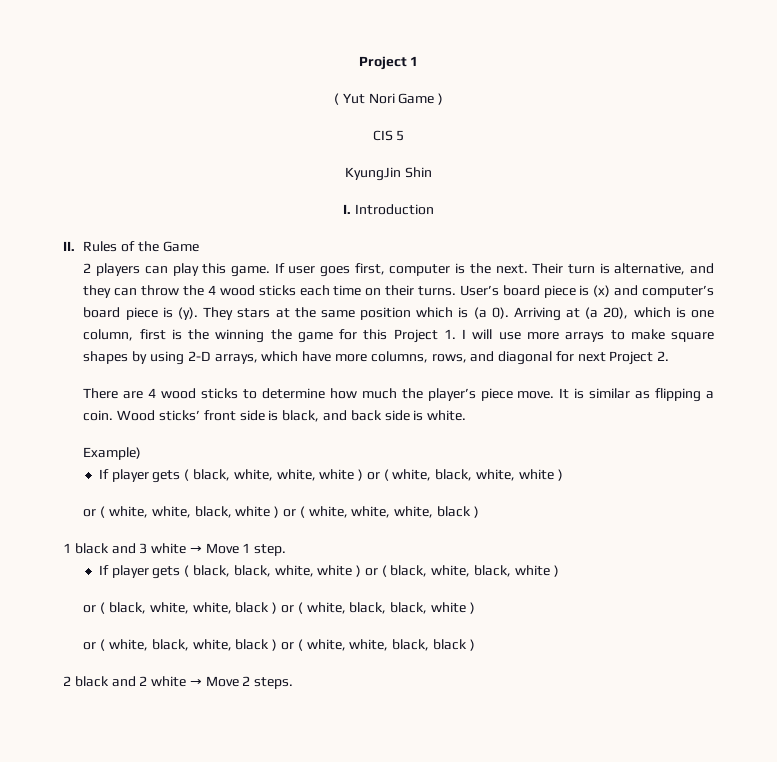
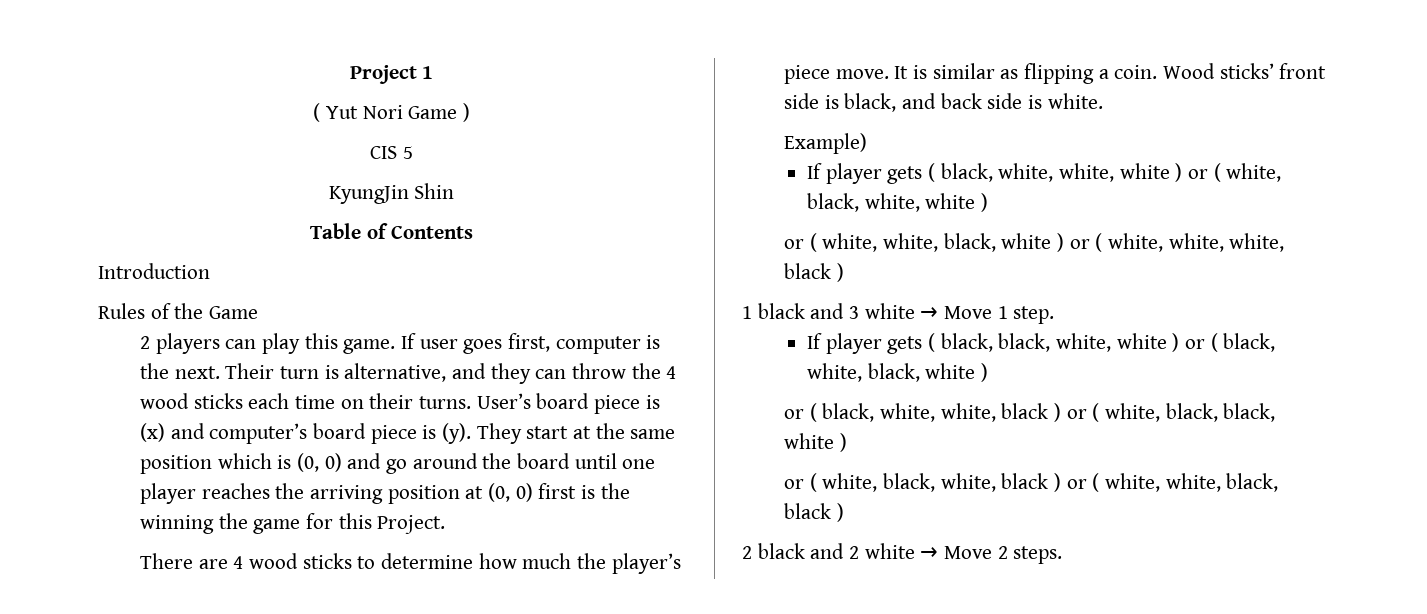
- I. Introduction
+ Table of Contents
+ Introduction
- II. Rules of the Game
+ Rules of the Game
- They stars at the same position which is (a 0). Arriving at (a 20), which is one column, first is the winning the game for this Project 1. I will use more arrays to make square shapes by using 2-D arrays, which have more columns, rows, and diagonal for next Project 2.
+ They start at the same position which is (0, 0) and go around the board until one player reaches the arriving position at (0, 0) first is the winning the game for this Project.

